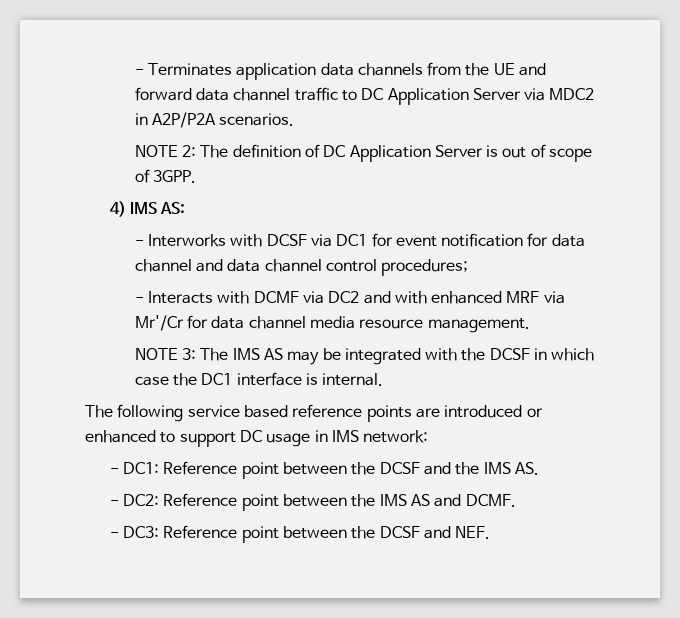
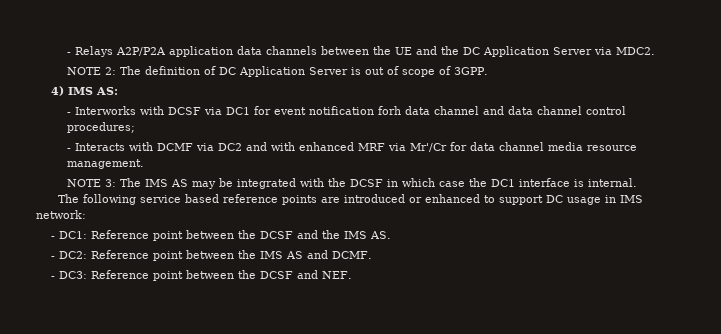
- - Terminates application data channels from the UE and forward data channel traffic to DC Application Server via MDC2 in A2P/P2A scenarios.
+ - Relays A2P/P2A application data channels between the UE and the DC Application Server via MDC2.
- - Interworks with DCSF via DC1 for event notification for data channel and data channel control procedures;
+ - Interworks with DCSF via DC1 for event notification forh data channel and data channel control procedures;

